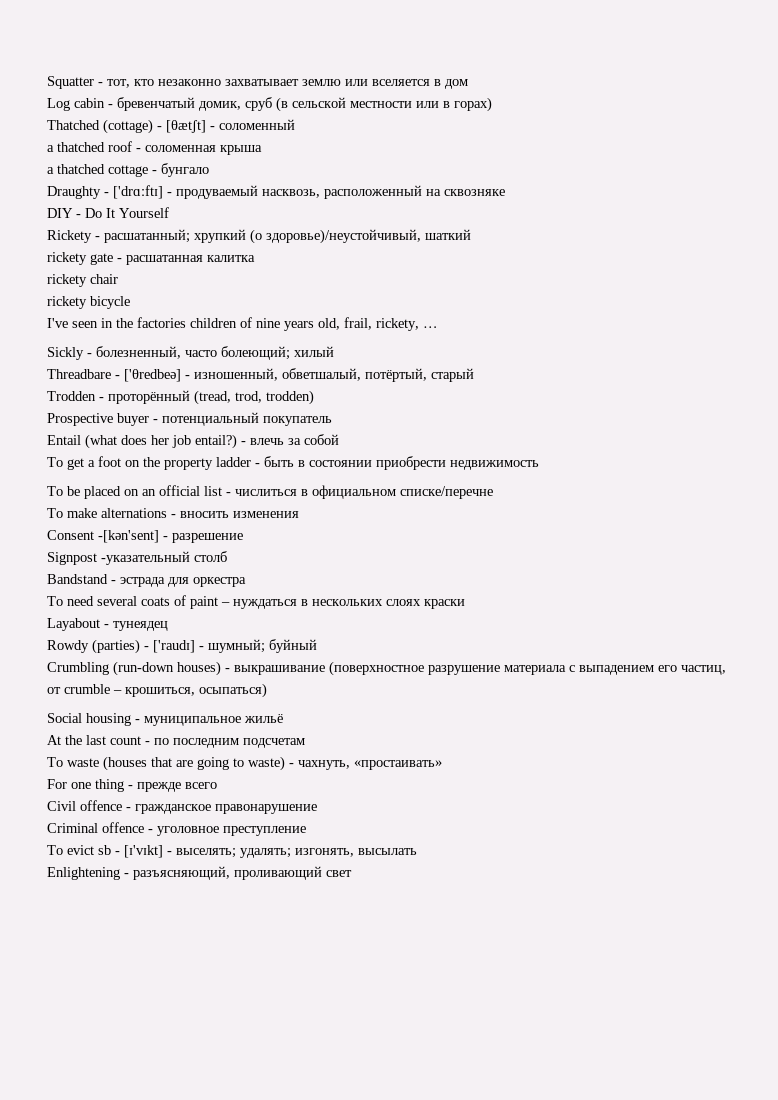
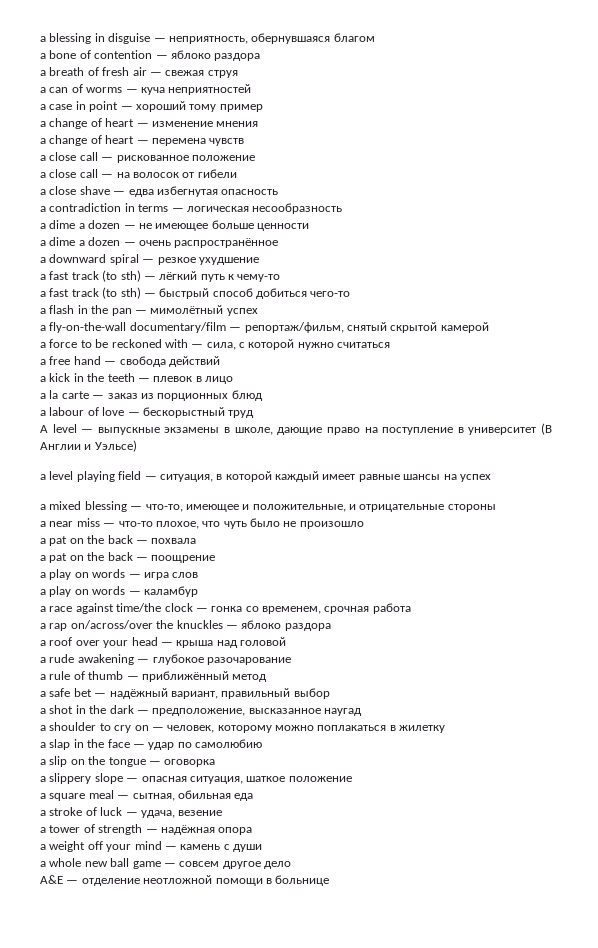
- Squatter - тот, кто незаконно захватывает землю или вселяется в дом
- Log cabin - бревенчатый домик, сруб (в сельской местности или в горах)
- Thatched (cottage) - [θætʃt] - соломенный
- a thatched roof - соломенная крыша
- a thatched cottage - бунгало
- Draughty - ['drɑːftɪ] - продуваемый насквозь, расположенный на сквозняке
- DIY - Do It Yourself
- Rickety - расшатанный; хрупкий (о здоровье)/неустойчивый, шаткий
- rickety gate - расшатанная калитка
- rickety chair
- rickety bicycle
- I've seen in the factories children of nine years old, frail, rickety, …
- Sickly - болезненный, часто болеющий; хилый
- Threadbare - ['θredbeə] - изношенный, обветшалый, потёртый, старый
- Trodden - проторённый (tread, trod, trodden)
- Prospective buyer - потенциальный покупатель
- Entail (what does her job entail?) - влечь за собой
- To get a foot on the property ladder - быть в состоянии приобрести недвижимость
- To be placed on an official list - числиться в официальном списке/перечне
- To make alternations - вносить изменения
- Consent -[kən'sent] - разрешение
- Signpost -указательный столб
- Bandstand - эстрада для оркестра
- To need several coats of paint – нуждаться в нескольких слоях краски
- Layabout - тунеядец
- Rowdy (parties) - ['raudɪ] - шумный; буйный
- Crumbling (run-down houses) - выкрашивание (поверхностное разрушение материала с выпадением его частиц, от crumble – крошиться, осыпаться)
- Social housing - муниципальное жильё
- At the last count - по последним подсчетам
- To waste (houses that are going to waste) - чахнуть, «простаивать»
- For one thing - прежде всего
- Civil offence - гражданское правонарушение
- Criminal offence - уголовное преступление
- To evict sb - [ɪ'vɪkt] - выселять; удалять; изгонять, высылать
- Enlightening - разъясняющий, проливающий свет
+ a blessing in disguise — неприятность, обернувшаяся благом
+ a bone of contention — яблоко раздора
+ a breath of fresh air — свежая струя
+ a сan of worms — куча неприятностей
+ a case in point — хороший тому пример
+ a change of heart — изменение мнения
+ a change of heart — перемена чувств
+ a close call — рискованное положение
+ a close call — на волосок от гибели
+ a close shave — едва избегнутая опасность
+ a contradiction in terms — логическая несообразность
+ a dime a dozen — не имеющее больше ценности
+ a dime a dozen — очень распространённое
+ a downward spiral — резкое ухудшение
+ a fast track (to sth) — лёгкий путь к чему-то
+ a fast track (to sth) — быстрый способ добиться чего-то
+ a flash in the pan — мимолётный успех
+ a fly-on-the-wall documentary/film — репортаж/фильм, снятый скрытой камерой
+ a force to be reckoned with — сила, с которой нужно считаться
+ a free hand — свобода действий
+ a kick in the teeth — плевок в лицо
+ a la carte — заказ из порционных блюд
+ a labour of love — бескорыстный труд
+ A level — выпускные экзамены в школе, дающие право на поступление в университет (В Англии и Уэльсе)
+ a level playing field — ситуация, в которой каждый имеет равные шансы на успех
+ a mixed blessing — что-то, имеющее и положительные, и отрицательные стороны
+ a near miss — что-то плохое, что чуть было не произошло
+ a pat on the back — похвала
+ a pat on the back — поощрение
+ a play on words — игра слов
+ a play on words — каламбур
+ a race against time/the clock — гонка со временем, срочная работа
+ a rap on/across/over the knuckles — яблоко раздора
+ a roof over your head — крыша над головой
+ a rude awakening — глубокое разочарование
+ a rule of thumb — приближённый метод
+ a safe bet — надёжный вариант, правильный выбор
+ a shot in the dark — предположение, высказанное наугад
+ a shoulder to cry on — человек, которому можно поплакаться в жилетку
+ a slap in the face — удар по самолюбию
+ a slip on the tongue — оговорка
+ a slippery slope — опасная ситуация, шаткое положение
+ a square meal — сытная, обильная еда
+ a stroke of luck — удача, везение
+ a tower of strength — надёжная опора
+ a weight off your mind — камень с души
+ a whole new ball game — совсем другое дело
+ A&E — отделение неотложной помощи в больнице

